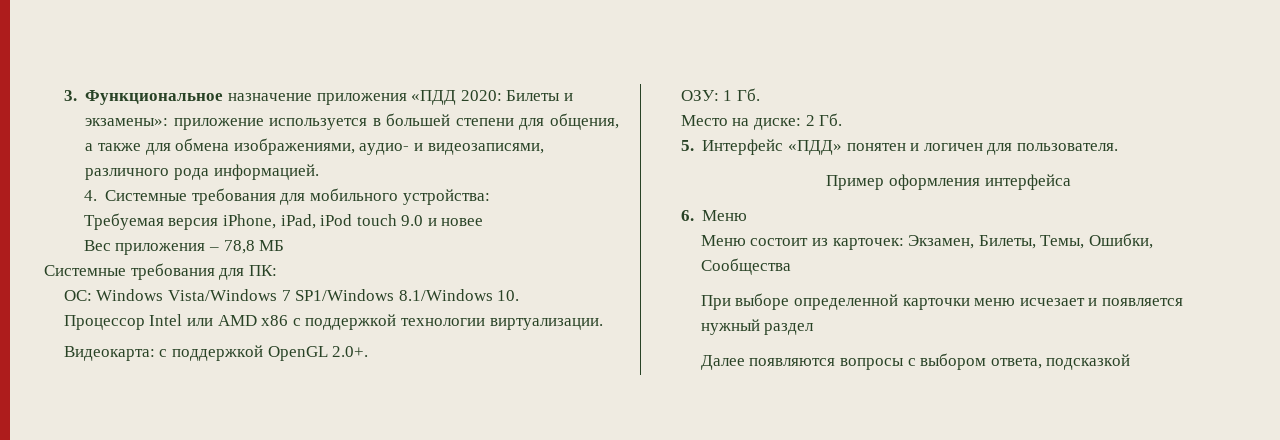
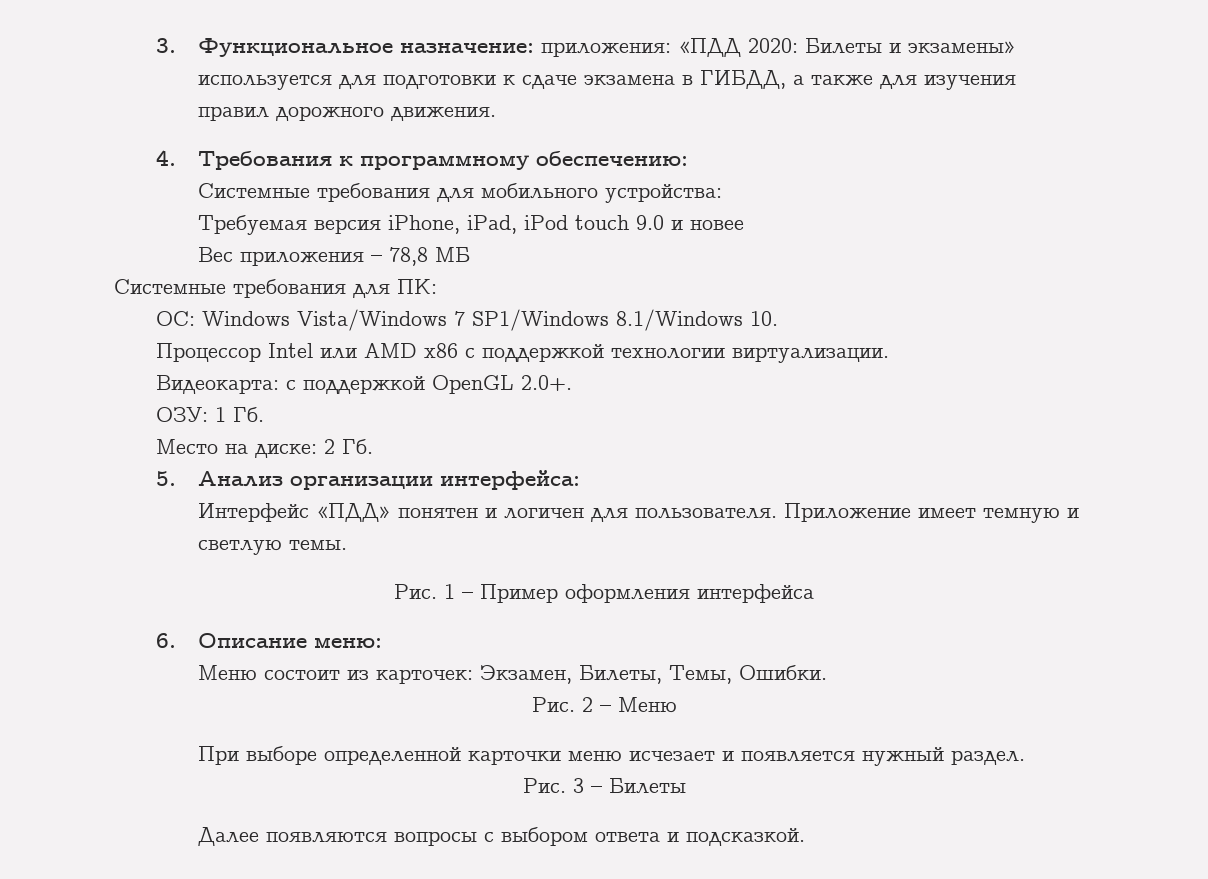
- 3. Функциональное назначение приложения «ПДД 2020: Билеты и экзамены»: приложение используется в большей степени для общения, а также для обмена изображениями, аудио- и видеозаписями, различного рода информацией.
- 4. Системные требования для мобильного устройства:
+ 3. Функциональное назначение: приложения: «ПДД 2020: Билеты и экзамены» используется для подготовки к сдаче экзамена в ГИБДД, а также для изучения правил дорожного движения.
+ 4. Требования к программному обеспечению:
+ Системные требования для мобильного устройства:
- 5. Интерфейс «ПДД» понятен и логичен для пользователя.
- Пример оформления интерфейса
+ 5. Анализ организации интерфейса:
+ Интерфейс «ПДД» понятен и логичен для пользователя. Приложение имеет темную и светлую темы.
+ Рис. 1 – Пример оформления интерфейса
- 6. Меню
+ 6. Описание меню:
- Меню состоит из карточек: Экзамен, Билеты, Темы, Ошибки, Сообщества
+ Меню состоит из карточек: Экзамен, Билеты, Темы, Ошибки.
+ Рис. 2 – Меню
- При выборе определенной карточки меню исчезает и появляется нужный раздел
+ При выборе определенной карточки меню исчезает и появляется нужный раздел.
+ Рис. 3 – Билеты
- Далее появляются вопросы с выбором ответа, подсказкой
+ Далее появляются вопросы с выбором ответа и подсказкой.

